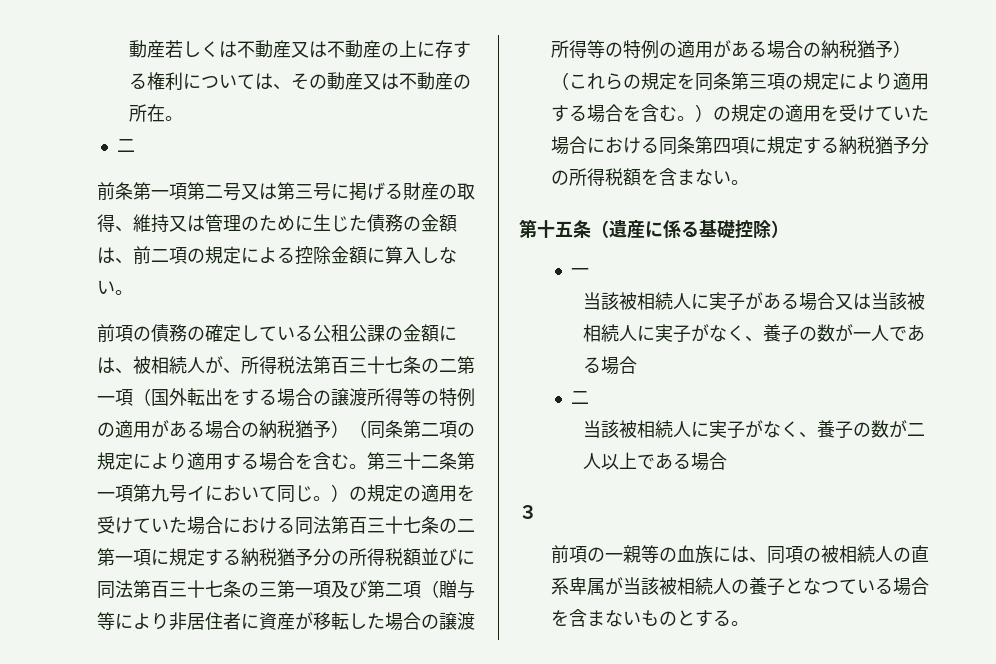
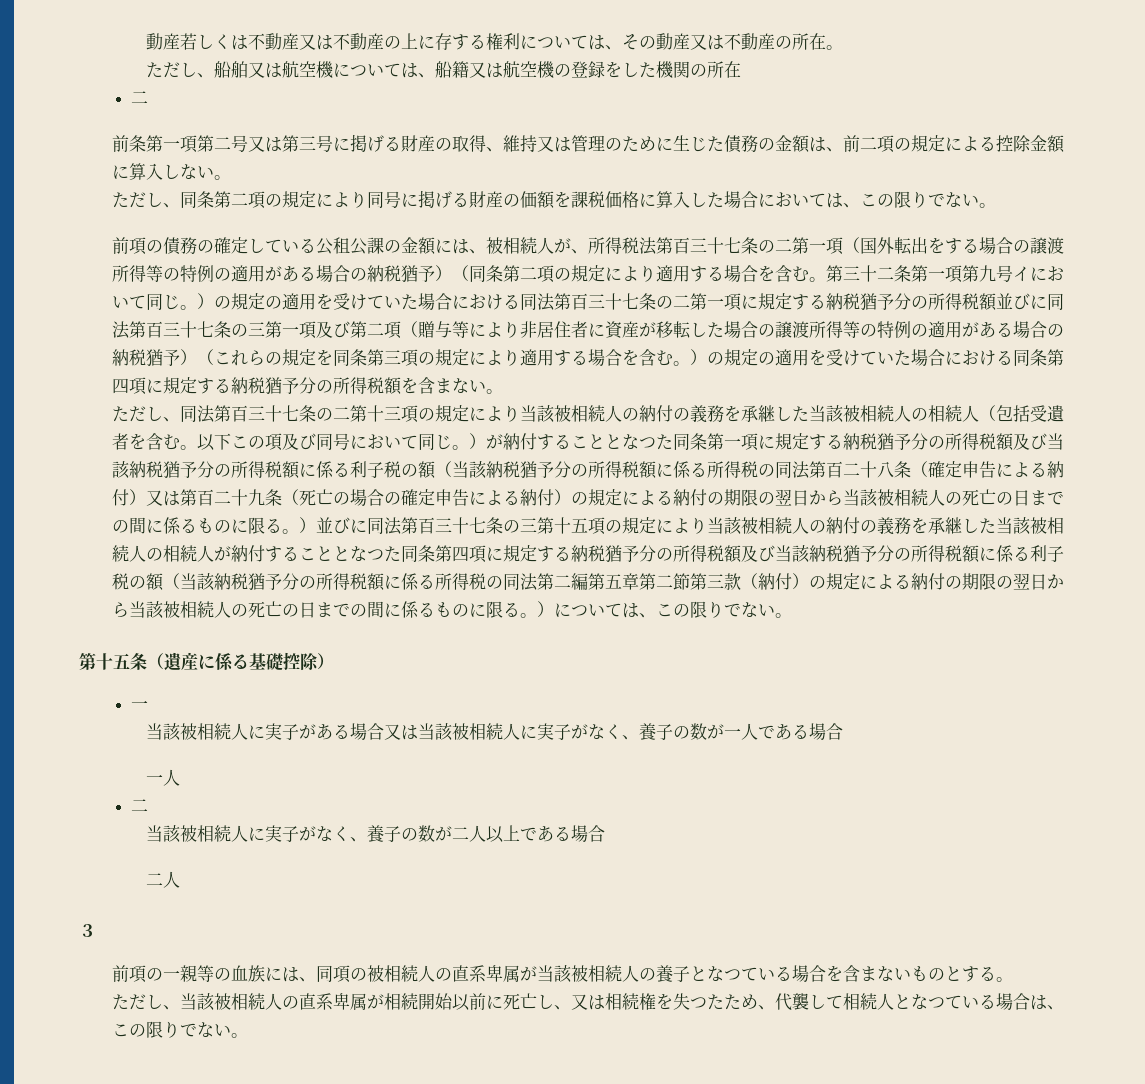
+ ただし、船舶又は航空機については、船籍又は航空機の登録をした機関の所在
+ ただし、同条第二項の規定により同号に掲げる財産の価額を課税価格に算入した場合においては、この限りでない。
+ ただし、同法第百三十七条の二第十三項の規定により当該被相続人の納付の義務を承継した当該被相続人の相続人（包括受遺者を含む。以下この項及び同号において同じ。）が納付することとなつた同条第一項に規定する納税猶予分の所得税額及び当該納税猶予分の所得税額に係る利子税の額（当該納税猶予分の所得税額に係る所得税の同法第百二十八条（確定申告による納付）又は第百二十九条（死亡の場合の確定申告による納付）の規定による納付の期限の翌日から当該被相続人の死亡の日までの間に係るものに限る。）並びに同法第百三十七条の三第十五項の規定により当該被相続人の納付の義務を承継した当該被相続人の相続人が納付することとなつた同条第四項に規定する納税猶予分の所得税額及び当該納税猶予分の所得税額に係る利子税の額（当該納税猶予分の所得税額に係る所得税の同法第二編第五章第二節第三款（納付）の規定による納付の期限の翌日から当該被相続人の死亡の日までの間に係るものに限る。）については、この限りでない。
  当該被相続人に実子がある場合又は当該被相続人に実子がなく、養子の数が一人である場合
+ 一人
  当該被相続人に実子がなく、養子の数が二人以上である場合
+ 二人
+ ただし、当該被相続人の直系卑属が相続開始以前に死亡し、又は相続権を失つたため、代襲して相続人となつている場合は、この限りでない。

